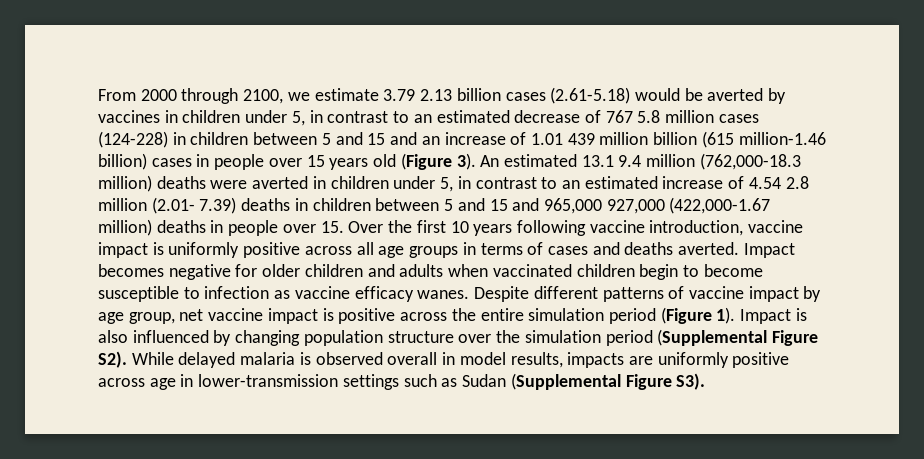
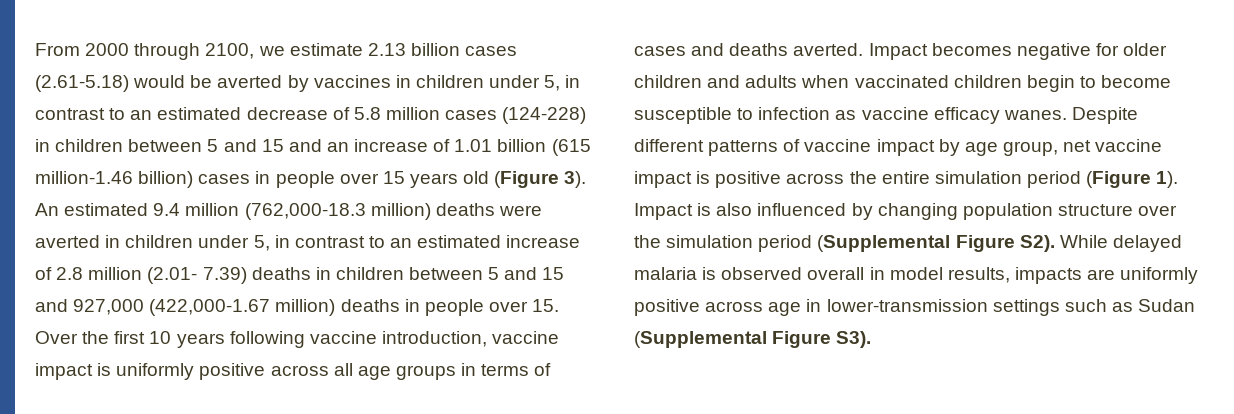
- From 2000 through 2100, we estimate 3.79 2.13 billion cases (2.61-5.18) would be averted by vaccines in children under 5, in contrast to an estimated decrease of 767 5.8 million cases (124-228) in children between 5 and 15 and an increase of 1.01 439 million billion (615 million-1.46 billion) cases in people over 15 years old (Figure 3).
+ From 2000 through 2100, we estimate 2.13 billion cases (2.61-5.18) would be averted by vaccines in children under 5, in contrast to an estimated decrease of 5.8 million cases (124-228) in children between 5 and 15 and an increase of 1.01 billion (615 million-1.46 billion) cases in people over 15 years old (Figure 3).
- An estimated 13.1 9.4 million (762,000-18.3 million) deaths were averted in children under 5, in contrast to an estimated increase of 4.54 2.8 million (2.01- 7.39) deaths in children between 5 and 15 and 965,000 927,000 (422,000-1.67 million) deaths in people over 15. Over the first 10 years following vaccine introduction, vaccine impact is uniformly positive across all age groups in terms of cases and deaths averted.
+ An estimated 9.4 million (762,000-18.3 million) deaths were averted in children under 5, in contrast to an estimated increase of 2.8 million (2.01- 7.39) deaths in children between 5 and 15 and 927,000 (422,000-1.67 million) deaths in people over 15. Over the first 10 years following vaccine introduction, vaccine impact is uniformly positive across all age groups in terms of cases and deaths averted.

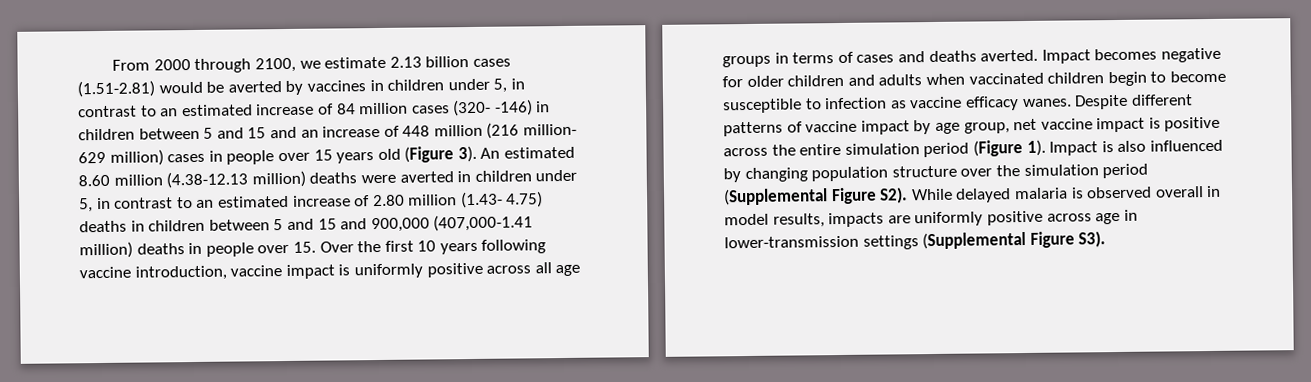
- From 2000 through 2100, we estimate 2.13 billion cases (2.61-5.18) would be averted by vaccines in children under 5, in contrast to an estimated decrease of 5.8 million cases (124-228) in children between 5 and 15 and an increase of 1.01 billion (615 million-1.46 billion) cases in people over 15 years old (Figure 3).
+ From 2000 through 2100, we estimate 2.13 billion cases (1.51-2.81) would be averted by vaccines in children under 5, in contrast to an estimated increase of 84 million cases (320- -146) in children between 5 and 15 and an increase of 448 million (216 million- 629 million) cases in people over 15 years old (Figure 3).
- An estimated 9.4 million (762,000-18.3 million) deaths were averted in children under 5, in contrast to an estimated increase of 2.8 million (2.01- 7.39) deaths in children between 5 and 15 and 927,000 (422,000-1.67 million) deaths in people over 15. Over the first 10 years following vaccine introduction, vaccine impact is uniformly positive across all age groups in terms of cases and deaths averted.
+ An estimated 8.60 million (4.38-12.13 million) deaths were averted in children under 5, in contrast to an estimated increase of 2.80 million (1.43- 4.75) deaths in children between 5 and 15 and 900,000 (407,000-1.41 million) deaths in people over 15. Over the first 10 years following vaccine introduction, vaccine impact is uniformly positive across all age groups in terms of cases and deaths averted.
- Impact is also influenced by changing population structure over the simulation period (Supplemental Figure S2). While delayed malaria is observed overall in model results, impacts are uniformly positive across age in lower-transmission settings such as Sudan (Supplemental Figure S3).
+ Impact is also influenced by changing population structure over the simulation period (Supplemental Figure S2). While delayed malaria is observed overall in model results, impacts are uniformly positive across age in lower-transmission settings (Supplemental Figure S3).

